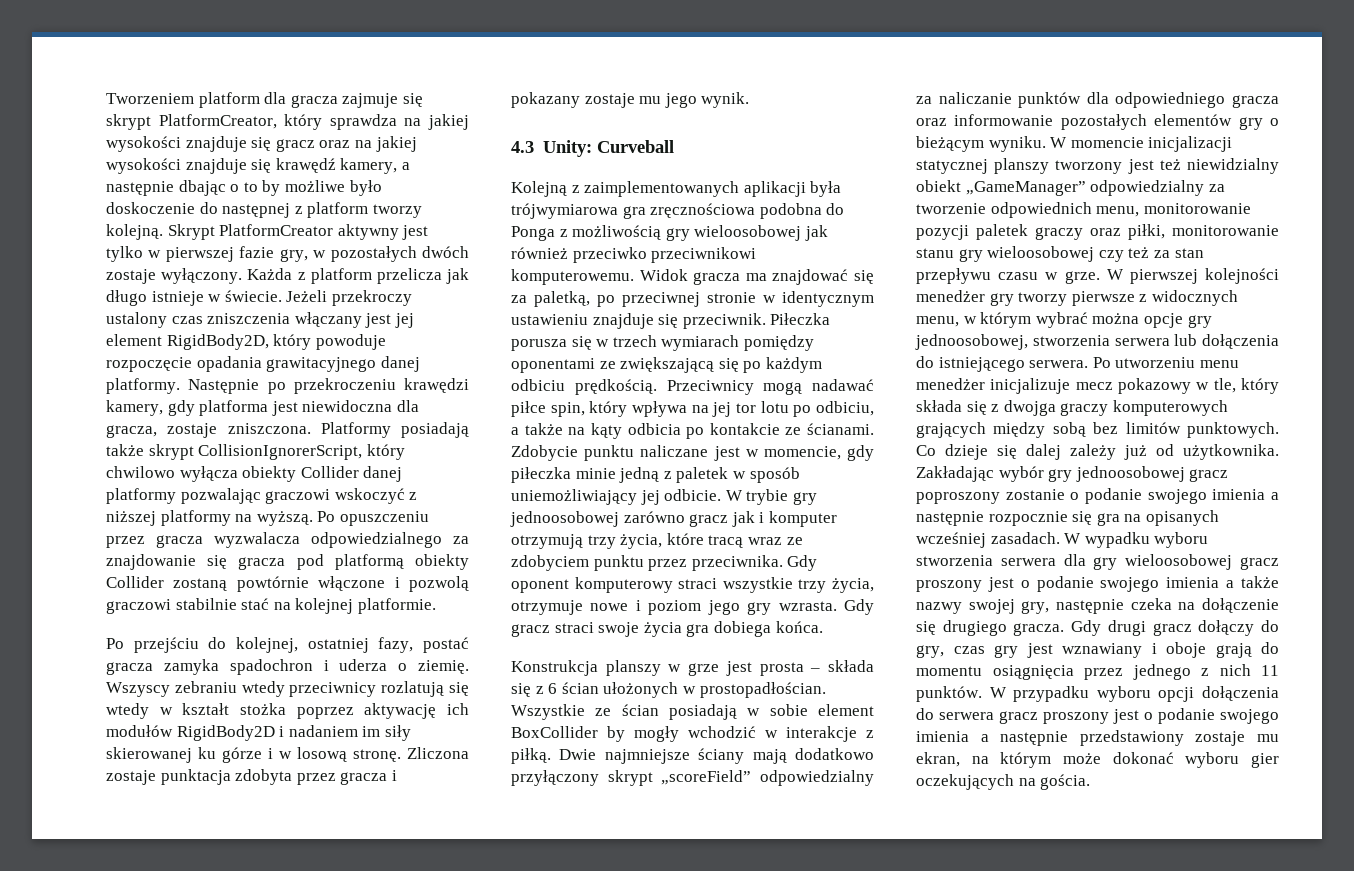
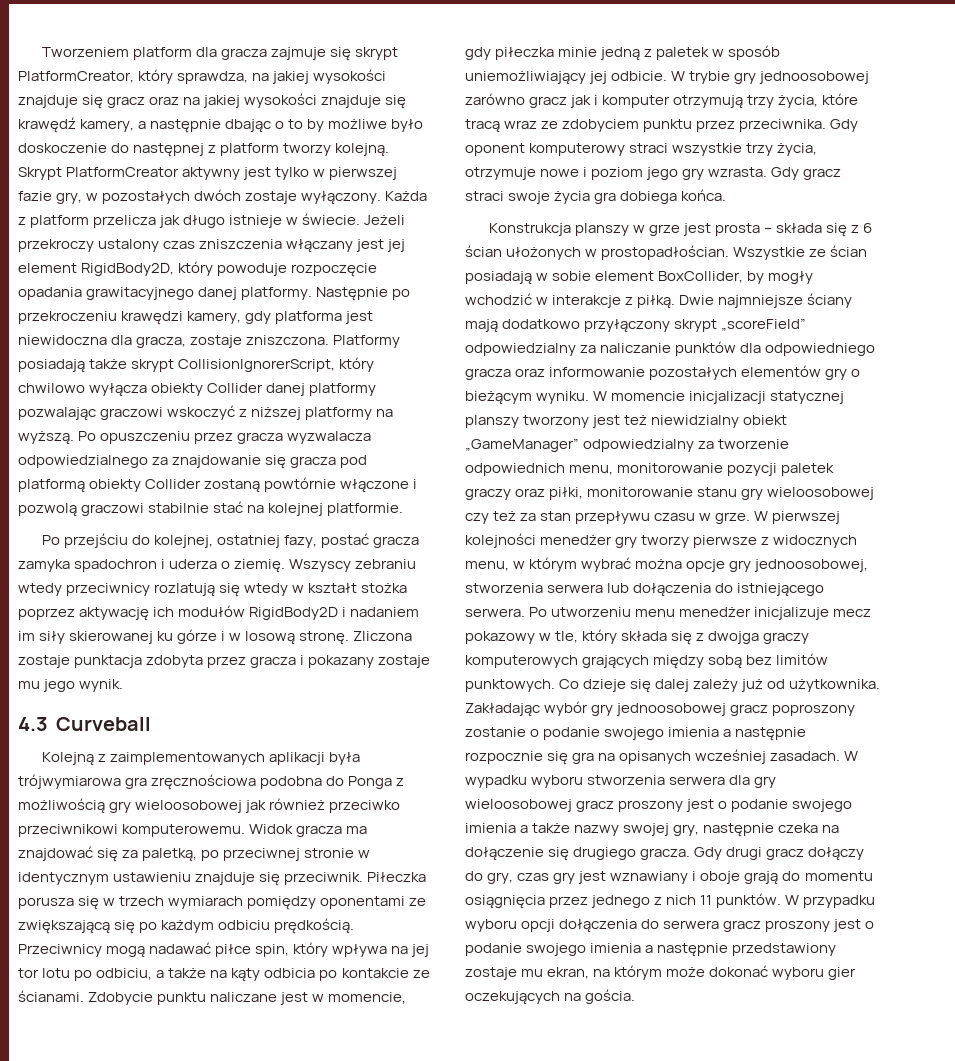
- Tworzeniem platform dla gracza zajmuje się skrypt PlatformCreator, który sprawdza na jakiej wysokości znajduje się gracz oraz na jakiej wysokości znajduje się krawędź kamery, a następnie dbając o to by możliwe było doskoczenie do następnej z platform tworzy kolejną.
+ Tworzeniem platform dla gracza zajmuje się skrypt PlatformCreator, który sprawdza, na jakiej wysokości znajduje się gracz oraz na jakiej wysokości znajduje się krawędź kamery, a następnie dbając o to by możliwe było doskoczenie do następnej z platform tworzy kolejną.
- 4.3 Unity: Curveball
+ 4.3 Curveball
- Wszystkie ze ścian posiadają w sobie element BoxCollider by mogły wchodzić w interakcje z piłką.
+ Wszystkie ze ścian posiadają w sobie element BoxCollider, by mogły wchodzić w interakcje z piłką.

